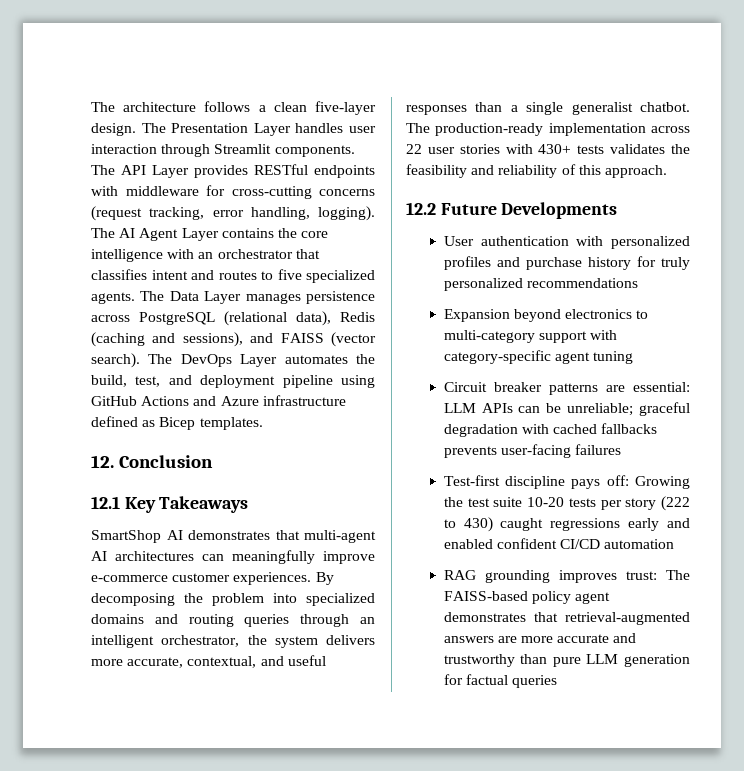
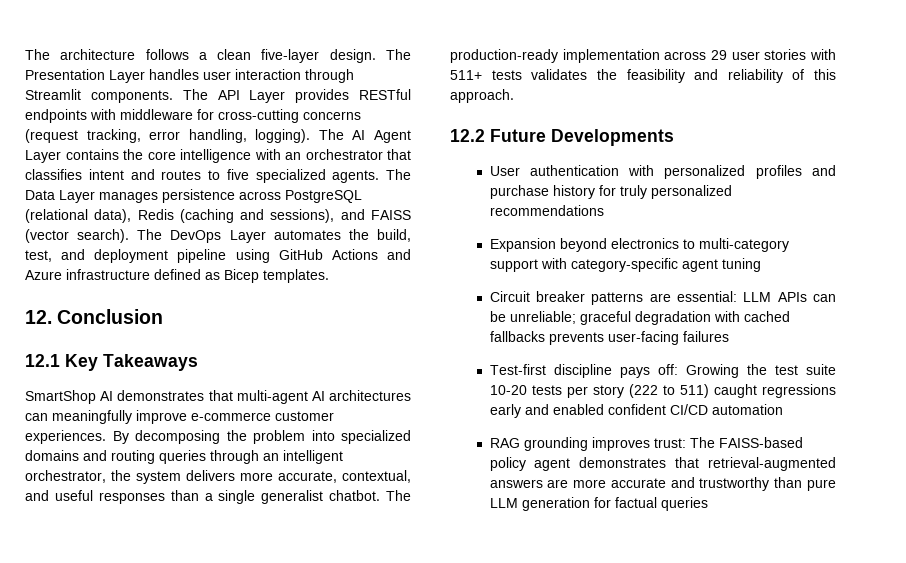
- The production-ready implementation across 22 user stories with 430+ tests validates the feasibility and reliability of this approach.
+ The production-ready implementation across 29 user stories with 511+ tests validates the feasibility and reliability of this approach.
- Test-first discipline pays off: Growing the test suite 10-20 tests per story (222 to 430) caught regressions early and enabled confident CI/CD automation
+ Test-first discipline pays off: Growing the test suite 10-20 tests per story (222 to 511) caught regressions early and enabled confident CI/CD automation

